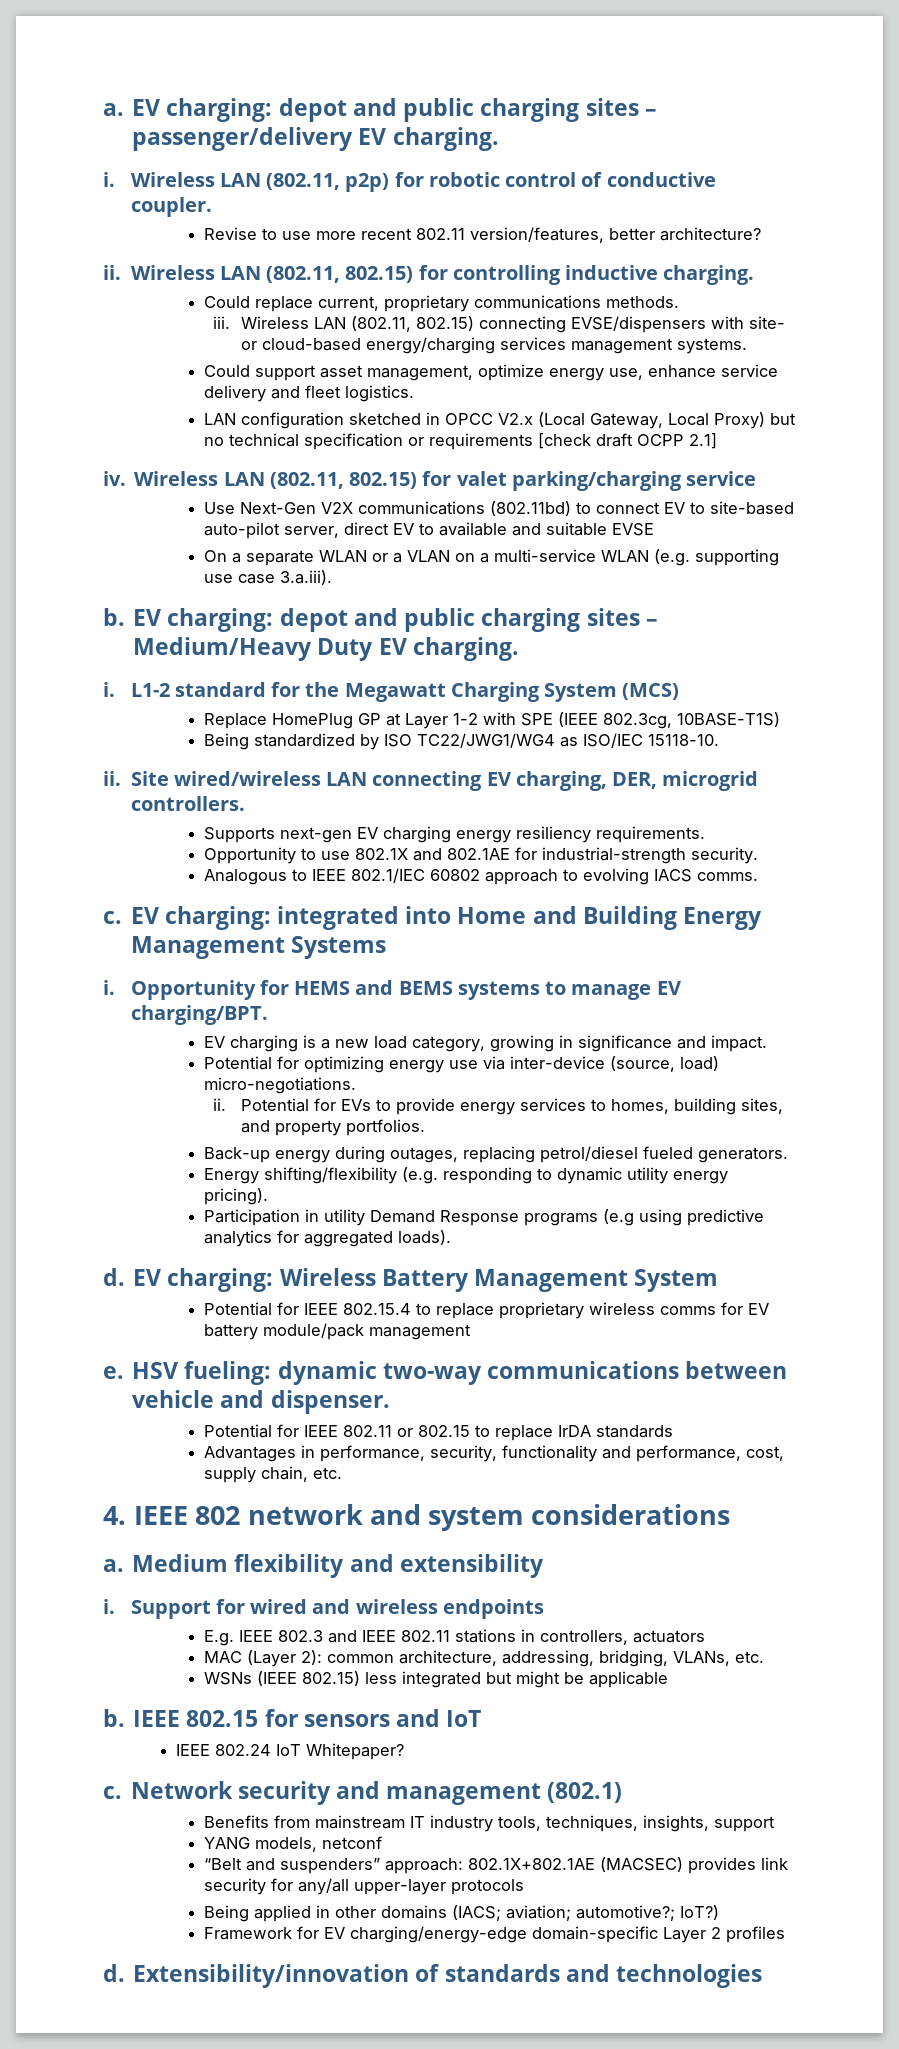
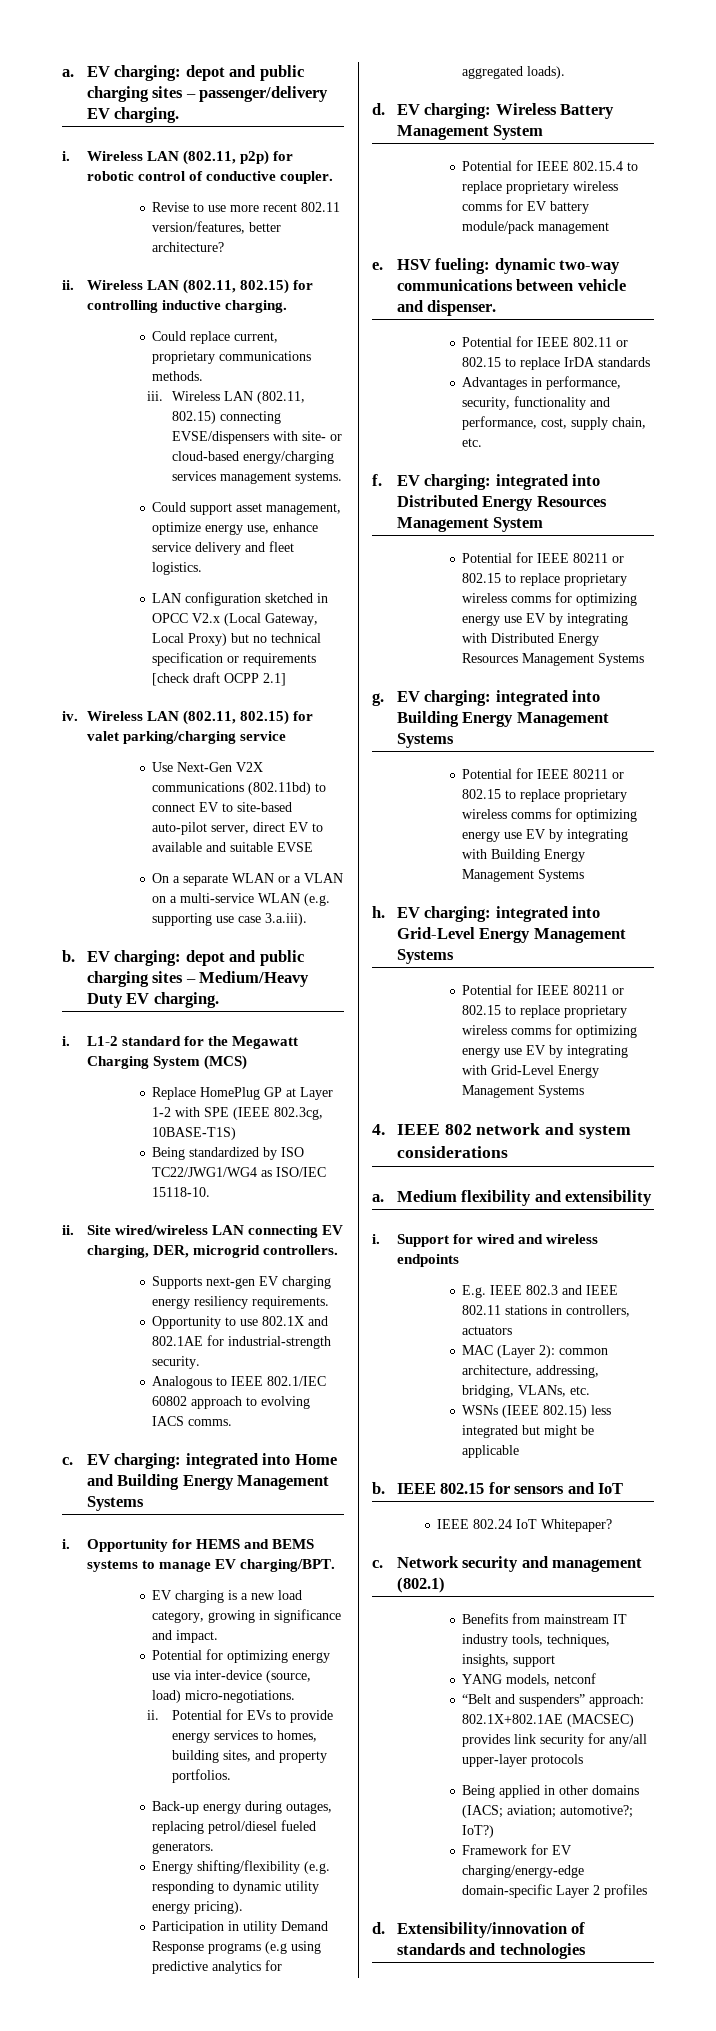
+ f. EV charging: integrated into Distributed Energy Resources Management System
+ Potential for IEEE 80211 or 802.15 to replace proprietary wireless comms for optimizing energy use EV by integrating with Distributed Energy Resources Management Systems
+ g. EV charging: integrated into Building Energy Management Systems
+ Potential for IEEE 80211 or 802.15 to replace proprietary wireless comms for optimizing energy use EV by integrating with Building Energy Management Systems
+ h. EV charging: integrated into Grid-Level Energy Management Systems
+ Potential for IEEE 80211 or 802.15 to replace proprietary wireless comms for optimizing energy use EV by integrating with Grid-Level Energy Management Systems

